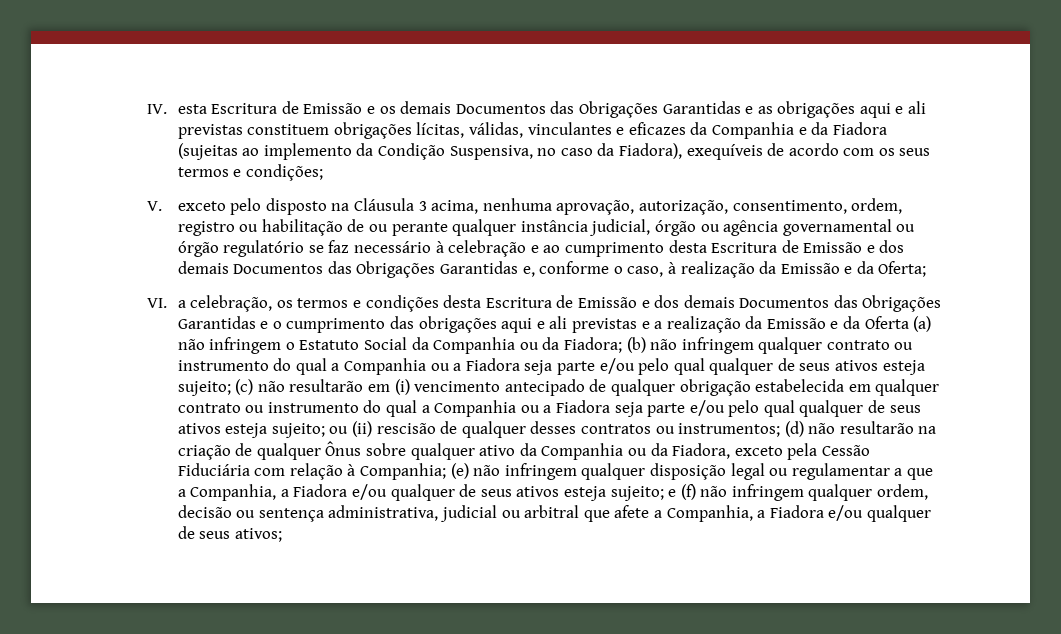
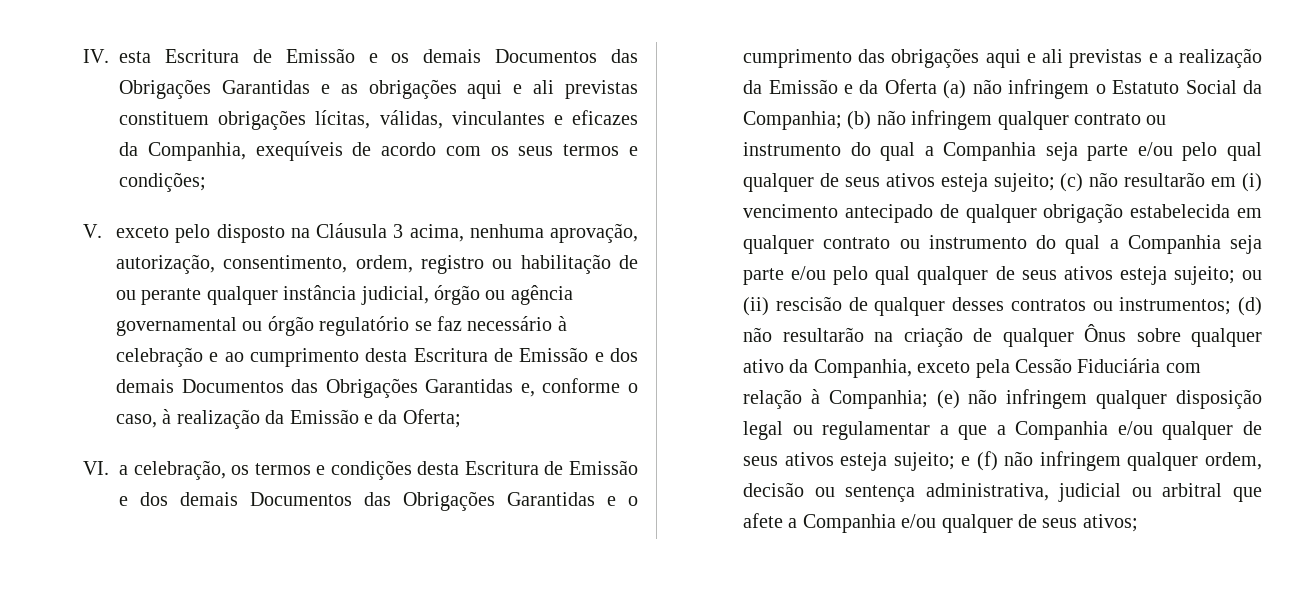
- IV. esta Escritura de Emissão e os demais Documentos das Obrigações Garantidas e as obrigações aqui e ali previstas constituem obrigações lícitas, válidas, vinculantes e eficazes da Companhia e da Fiadora (sujeitas ao implemento da Condição Suspensiva, no caso da Fiadora), exequíveis de acordo com os seus termos e condições;
+ IV. esta Escritura de Emissão e os demais Documentos das Obrigações Garantidas e as obrigações aqui e ali previstas constituem obrigações lícitas, válidas, vinculantes e eficazes da Companhia, exequíveis de acordo com os seus termos e condições;
- VI. a celebração, os termos e condições desta Escritura de Emissão e dos demais Documentos das Obrigações Garantidas e o cumprimento das obrigações aqui e ali previstas e a realização da Emissão e da Oferta (a) não infringem o Estatuto Social da Companhia ou da Fiadora;
+ VI. a celebração, os termos e condições desta Escritura de Emissão e dos demais Documentos das Obrigações Garantidas e o cumprimento das obrigações aqui e ali previstas e a realização da Emissão e da Oferta (a) não infringem o Estatuto Social da Companhia;
- (b) não infringem qualquer contrato ou instrumento do qual a Companhia ou a Fiadora seja parte e/ou pelo qual qualquer de seus ativos esteja sujeito;
+ (b) não infringem qualquer contrato ou instrumento do qual a Companhia seja parte e/ou pelo qual qualquer de seus ativos esteja sujeito;
- (c) não resultarão em (i) vencimento antecipado de qualquer obrigação estabelecida em qualquer contrato ou instrumento do qual a Companhia ou a Fiadora seja parte e/ou pelo qual qualquer de seus ativos esteja sujeito;
+ (c) não resultarão em (i) vencimento antecipado de qualquer obrigação estabelecida em qualquer contrato ou instrumento do qual a Companhia seja parte e/ou pelo qual qualquer de seus ativos esteja sujeito;
- (d) não resultarão na criação de qualquer Ônus sobre qualquer ativo da Companhia ou da Fiadora, exceto pela Cessão Fiduciária com relação à Companhia;
+ (d) não resultarão na criação de qualquer Ônus sobre qualquer ativo da Companhia, exceto pela Cessão Fiduciária com relação à Companhia;
- (e) não infringem qualquer disposição legal ou regulamentar a que a Companhia, a Fiadora e/ou qualquer de seus ativos esteja sujeito;
+ (e) não infringem qualquer disposição legal ou regulamentar a que a Companhia e/ou qualquer de seus ativos esteja sujeito;
- e (f) não infringem qualquer ordem, decisão ou sentença administrativa, judicial ou arbitral que afete a Companhia, a Fiadora e/ou qualquer de seus ativos;
+ e (f) não infringem qualquer ordem, decisão ou sentença administrativa, judicial ou arbitral que afete a Companhia e/ou qualquer de seus ativos;

